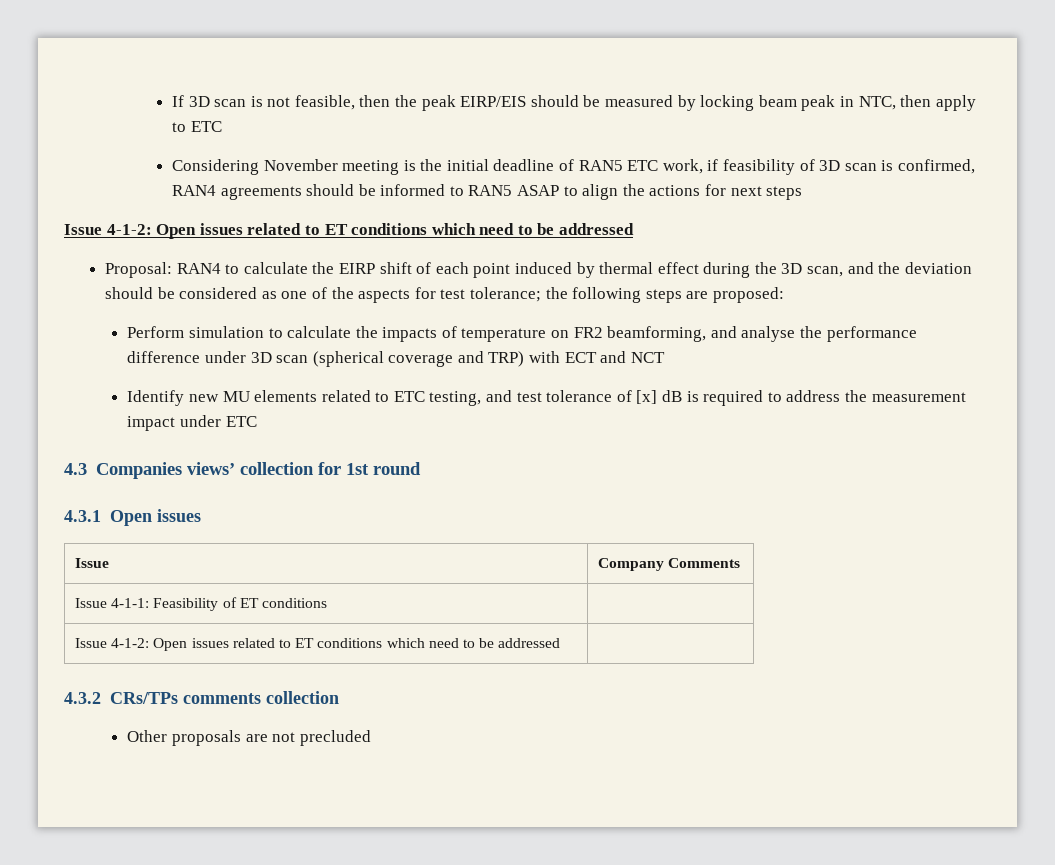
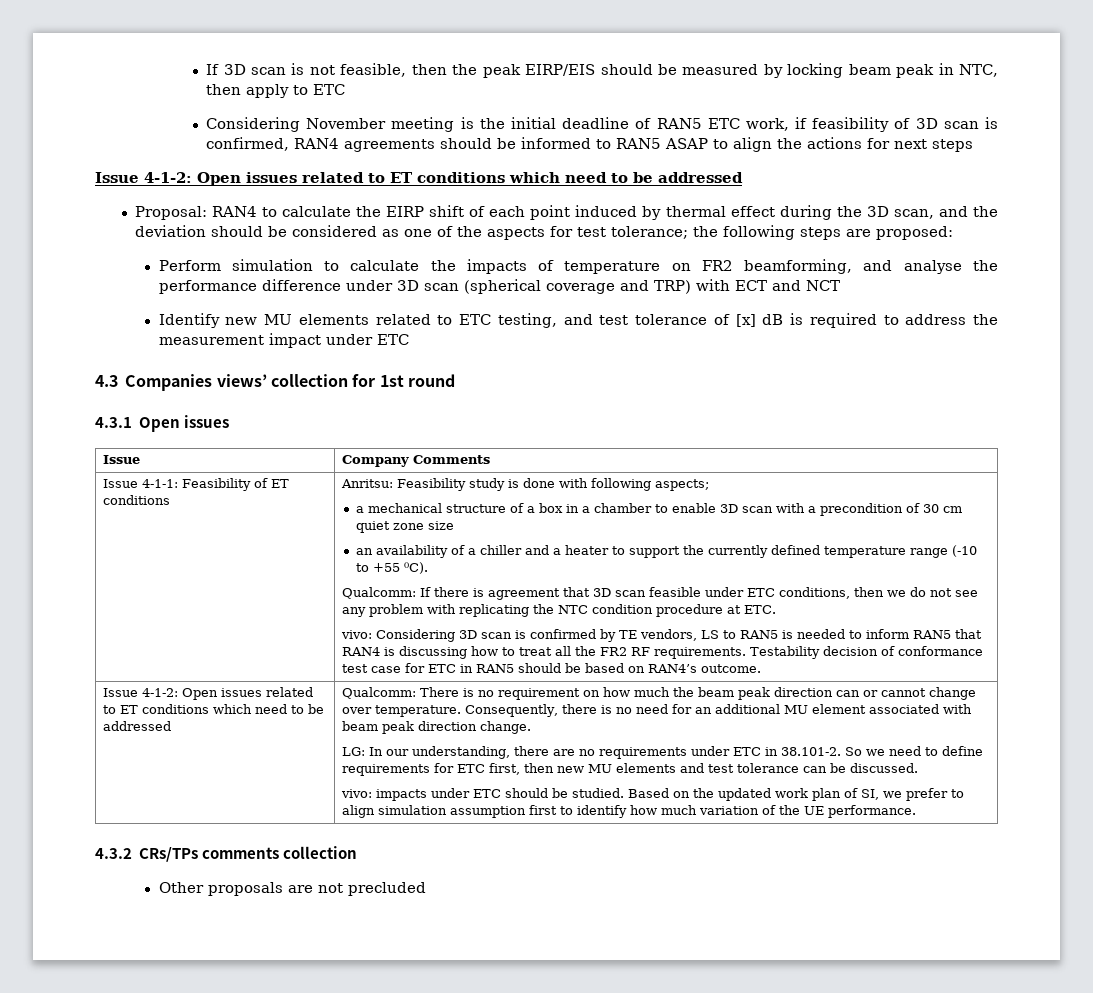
+ Anritsu: Feasibility study is done with following aspects;
+ a mechanical structure of a box in a chamber to enable 3D scan with a precondition of 30 cm quiet zone size
+ an availability of a chiller and a heater to support the currently defined temperature range (-10 to +55 ⁰C).
+ Qualcomm: If there is agreement that 3D scan feasible under ETC conditions, then we do not see any problem with replicating the NTC condition procedure at ETC.
+ vivo: Considering 3D scan is confirmed by TE vendors, LS to RAN5 is needed to inform RAN5 that RAN4 is discussing how to treat all the FR2 RF requirements. Testability decision of conformance test case for ETC in RAN5 should be based on RAN4’s outcome.
+ Qualcomm: There is no requirement on how much the beam peak direction can or cannot change over temperature. Consequently, there is no need for an additional MU element associated with beam peak direction change.
+ LG: In our understanding, there are no requirements under ETC in 38.101-2. So we need to define requirements for ETC first, then new MU elements and test tolerance can be discussed.
+ vivo: impacts under ETC should be studied. Based on the updated work plan of SI, we prefer to align simulation assumption first to identify how much variation of the UE performance.

